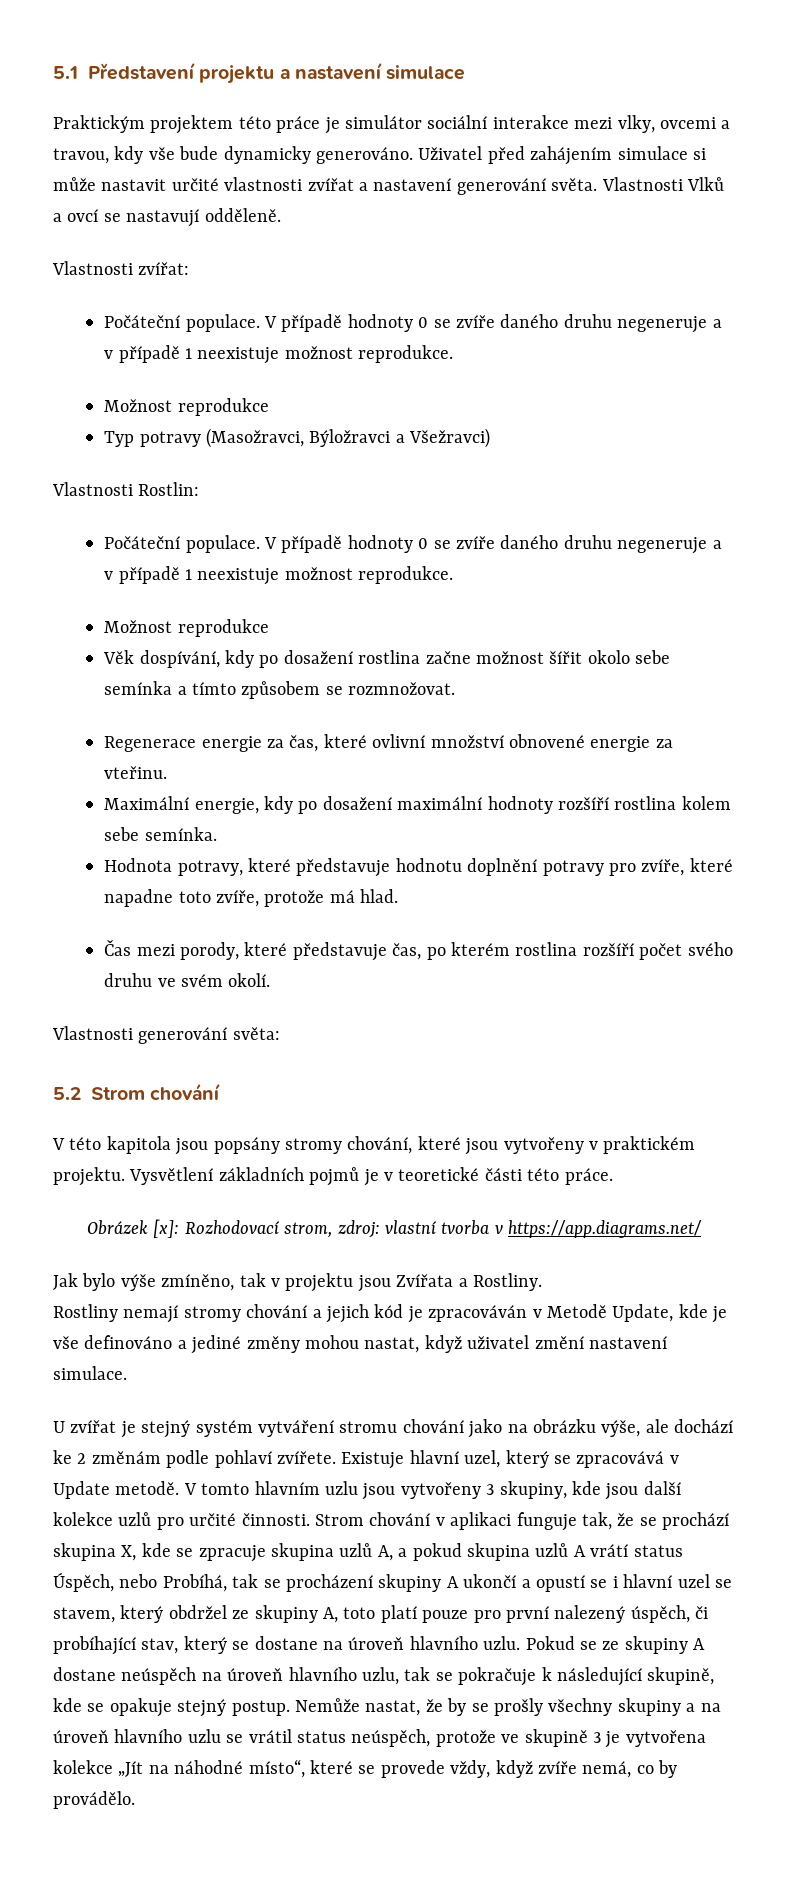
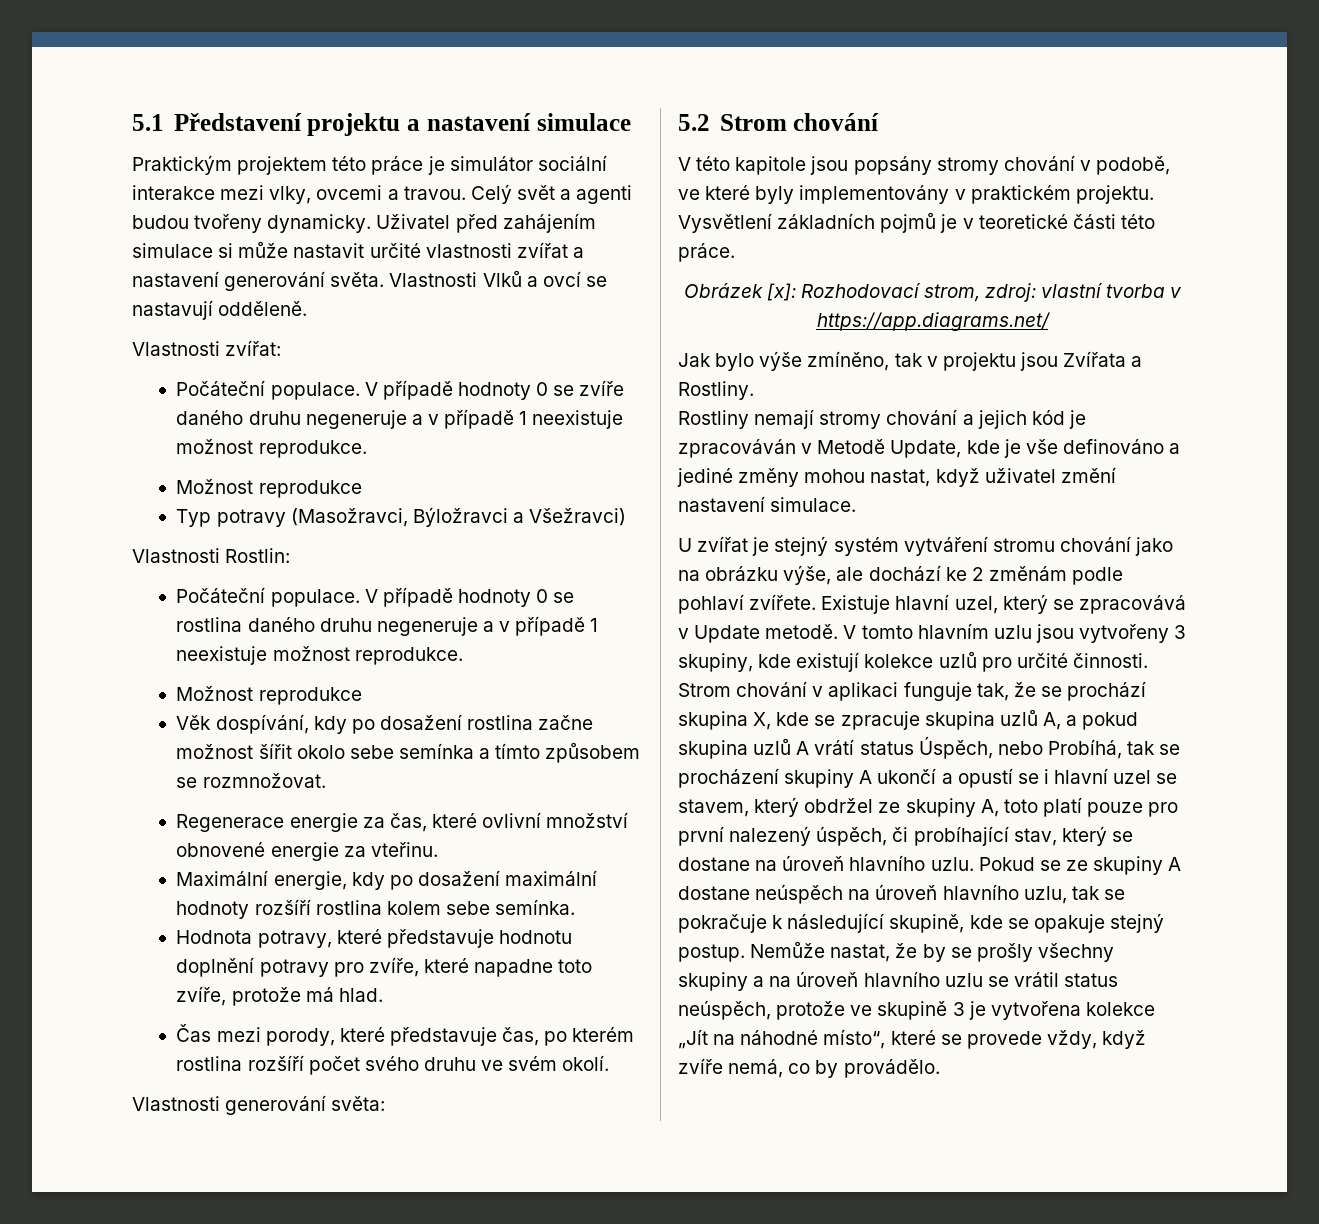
- Praktickým projektem této práce je simulátor sociální interakce mezi vlky, ovcemi a travou, kdy vše bude dynamicky generováno.
+ Praktickým projektem této práce je simulátor sociální interakce mezi vlky, ovcemi a travou. Celý svět a agenti budou tvořeny dynamicky.
  Vlastnosti Rostlin:
- Počáteční populace. V případě hodnoty 0 se zvíře daného druhu negeneruje a v případě 1 neexistuje možnost reprodukce.
+ Počáteční populace. V případě hodnoty 0 se rostlina daného druhu negeneruje a v případě 1 neexistuje možnost reprodukce.
- V této kapitola jsou popsány stromy chování, které jsou vytvořeny v praktickém projektu.
+ V této kapitole jsou popsány stromy chování v podobě, ve které byly implementovány v praktickém projektu.
- V tomto hlavním uzlu jsou vytvořeny 3 skupiny, kde jsou další kolekce uzlů pro určité činnosti.
+ V tomto hlavním uzlu jsou vytvořeny 3 skupiny, kde existují kolekce uzlů pro určité činnosti.

